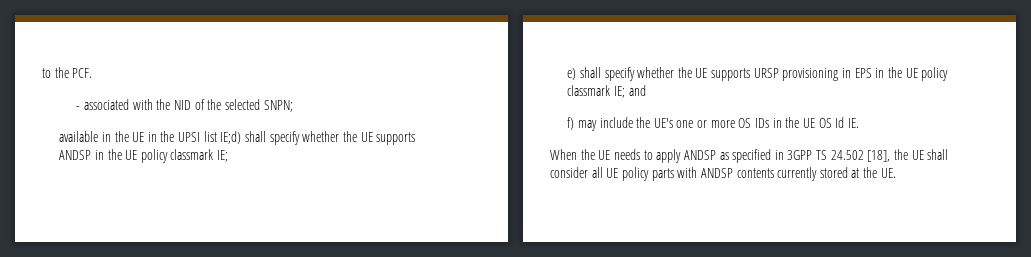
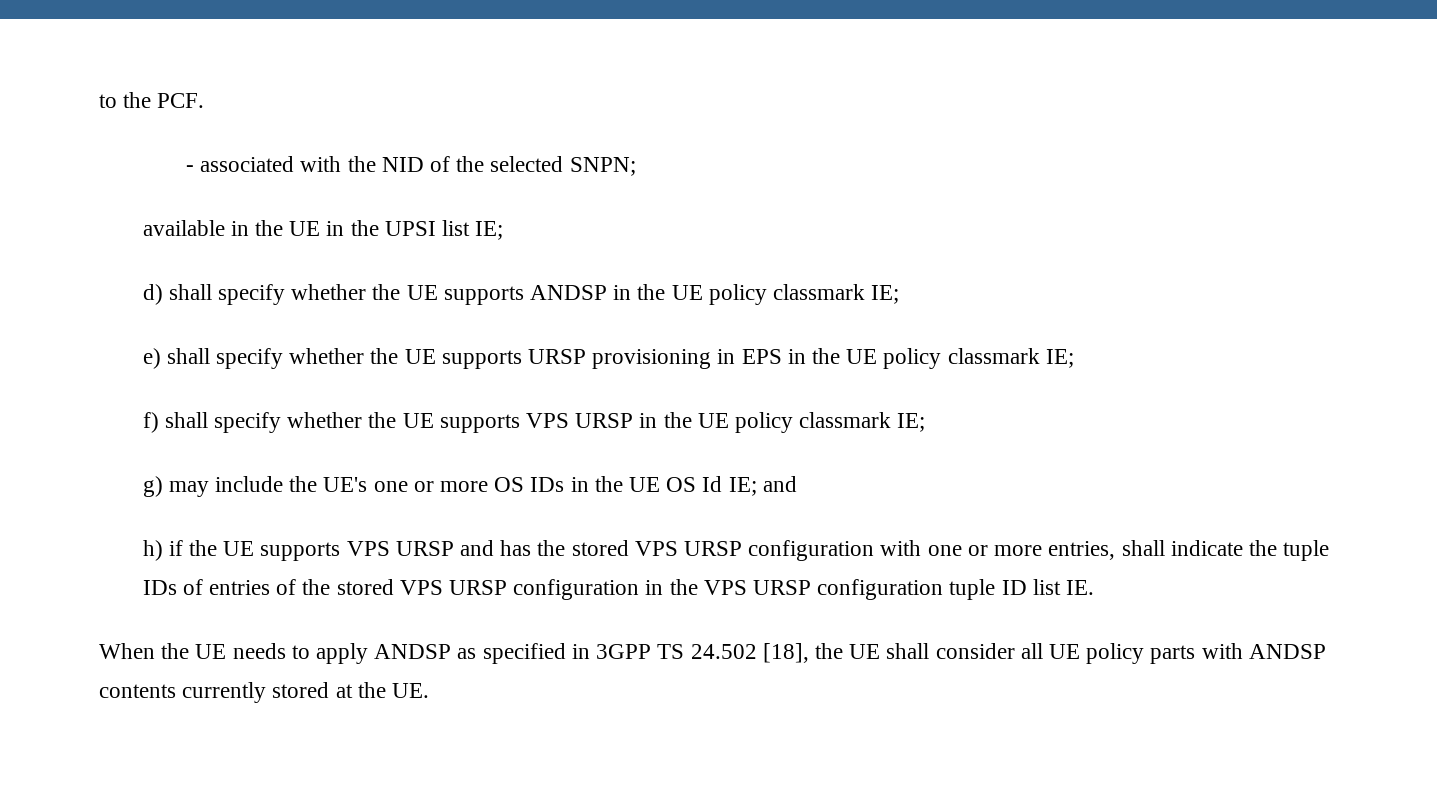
- available in the UE in the UPSI list IE;d) shall specify whether the UE supports ANDSP in the UE policy classmark IE;
+ available in the UE in the UPSI list IE;
+ d) shall specify whether the UE supports ANDSP in the UE policy classmark IE;
- e) shall specify whether the UE supports URSP provisioning in EPS in the UE policy classmark IE; and
+ e) shall specify whether the UE supports URSP provisioning in EPS in the UE policy classmark IE;
- f) may include the UE's one or more OS IDs in the UE OS Id IE.
+ f) shall specify whether the UE supports VPS URSP in the UE policy classmark IE;
+ g) may include the UE's one or more OS IDs in the UE OS Id IE; and
+ h) if the UE supports VPS URSP and has the stored VPS URSP configuration with one or more entries, shall indicate the tuple IDs of entries of the stored VPS URSP configuration in the VPS URSP configuration tuple ID list IE.

